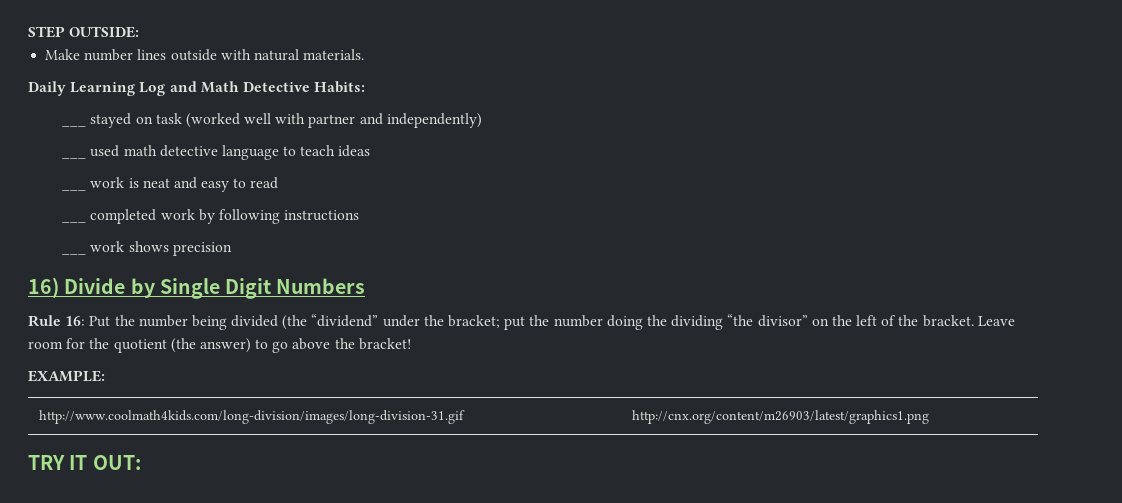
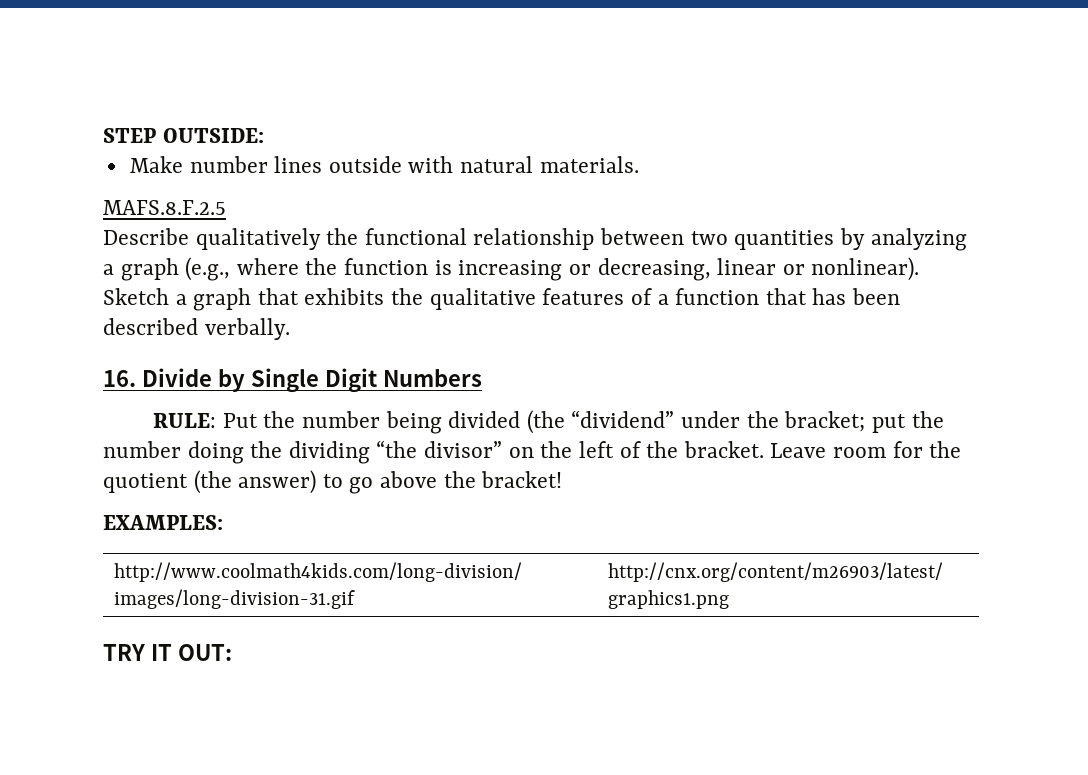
- Daily Learning Log and Math Detective Habits:
- ___ stayed on task (worked well with partner and independently)
- ___ used math detective language to teach ideas
- ___ work is neat and easy to read
- ___ completed work by following instructions
- ___ work shows precision
- 16) Divide by Single Digit Numbers
+ MAFS.8.F.2.5
+ Describe qualitatively the functional relationship between two quantities by analyzing a graph (e.g., where the function is increasing or decreasing, linear or nonlinear). Sketch a graph that exhibits the qualitative features of a function that has been described verbally.
+ 16. Divide by Single Digit Numbers
- Rule 16: Put the number being divided (the “dividend” under the bracket; put the number doing the dividing “the divisor” on the left of the bracket.
+ RULE: Put the number being divided (the “dividend” under the bracket; put the number doing the dividing “the divisor” on the left of the bracket.
- EXAMPLE:
+ EXAMPLES:

